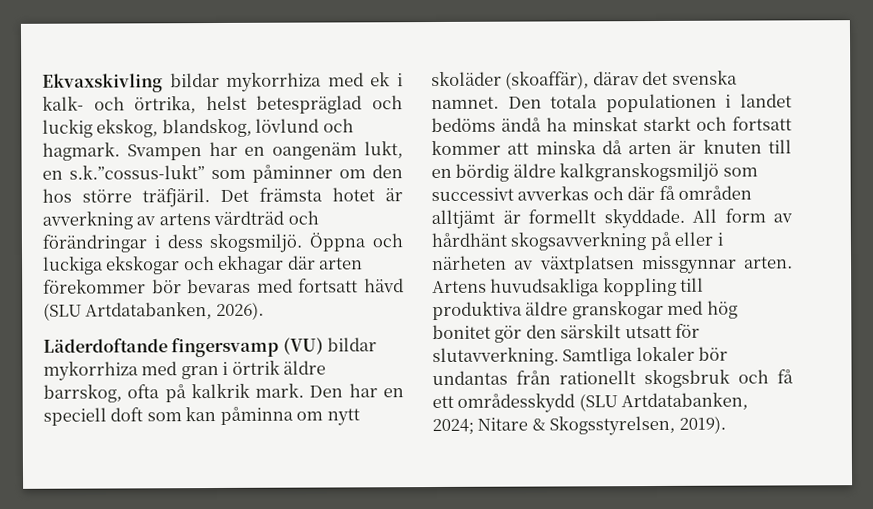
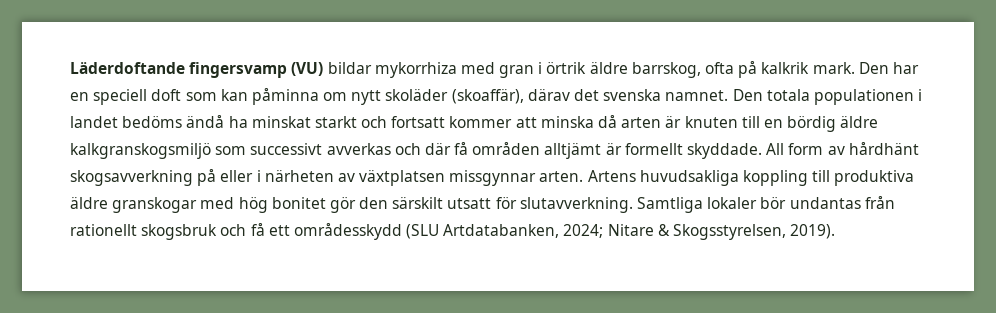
- Ekvaxskivling bildar mykorrhiza med ek i kalk- och örtrika, helst betespräglad och luckig ekskog, blandskog, lövlund och hagmark. Svampen har en oangenäm lukt, en s.k.”cossus-lukt” som påminner om den hos större träfjäril. Det främsta hotet är avverkning av artens värdträd och förändringar i dess skogsmiljö. Öppna och luckiga ekskogar och ekhagar där arten förekommer bör bevaras med fortsatt hävd (SLU Artdatabanken, 2026).

